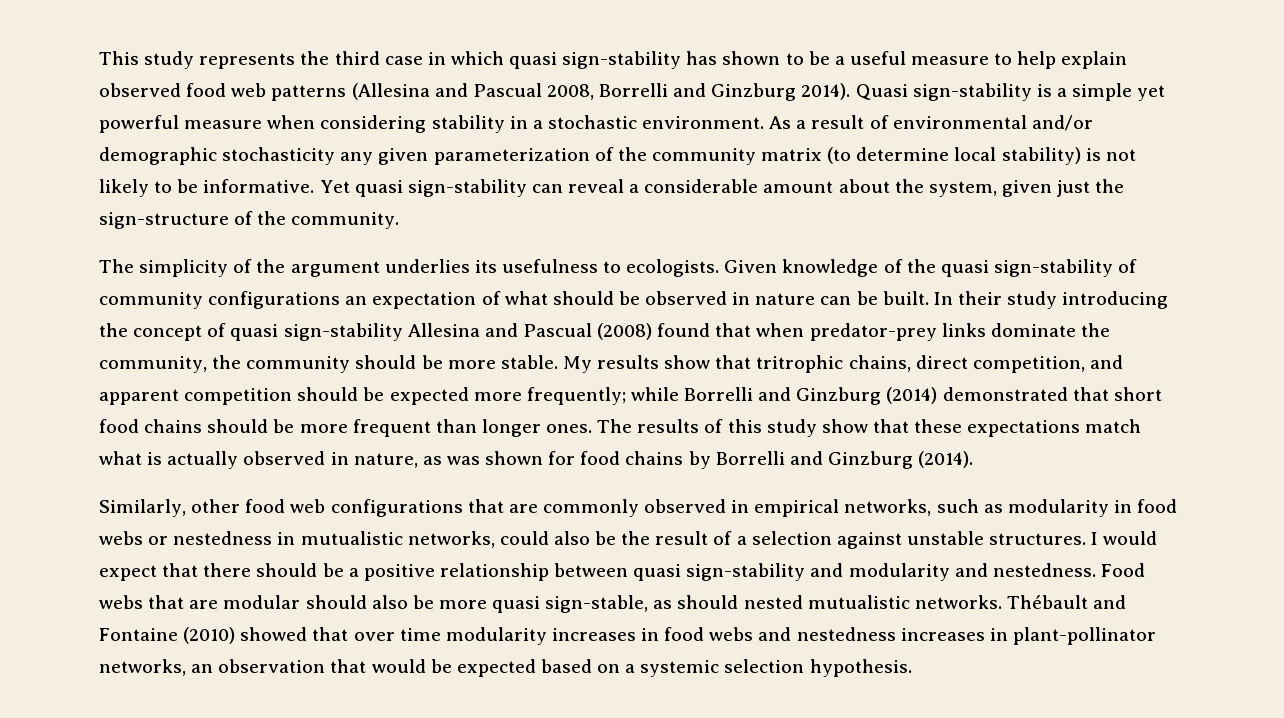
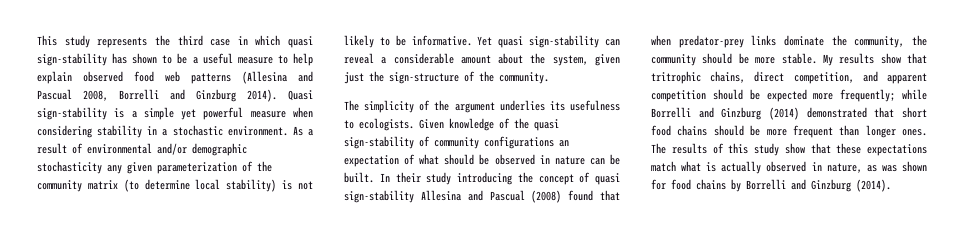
- Similarly, other food web configurations that are commonly observed in empirical networks, such as modularity in food webs or nestedness in mutualistic networks, could also be the result of a selection against unstable structures. I would expect that there should be a positive relationship between quasi sign-stability and modularity and nestedness. Food webs that are modular should also be more quasi sign-stable, as should nested mutualistic networks. Thébault and Fontaine (2010) showed that over time modularity increases in food webs and nestedness increases in plant-pollinator networks, an observation that would be expected based on a systemic selection hypothesis.

